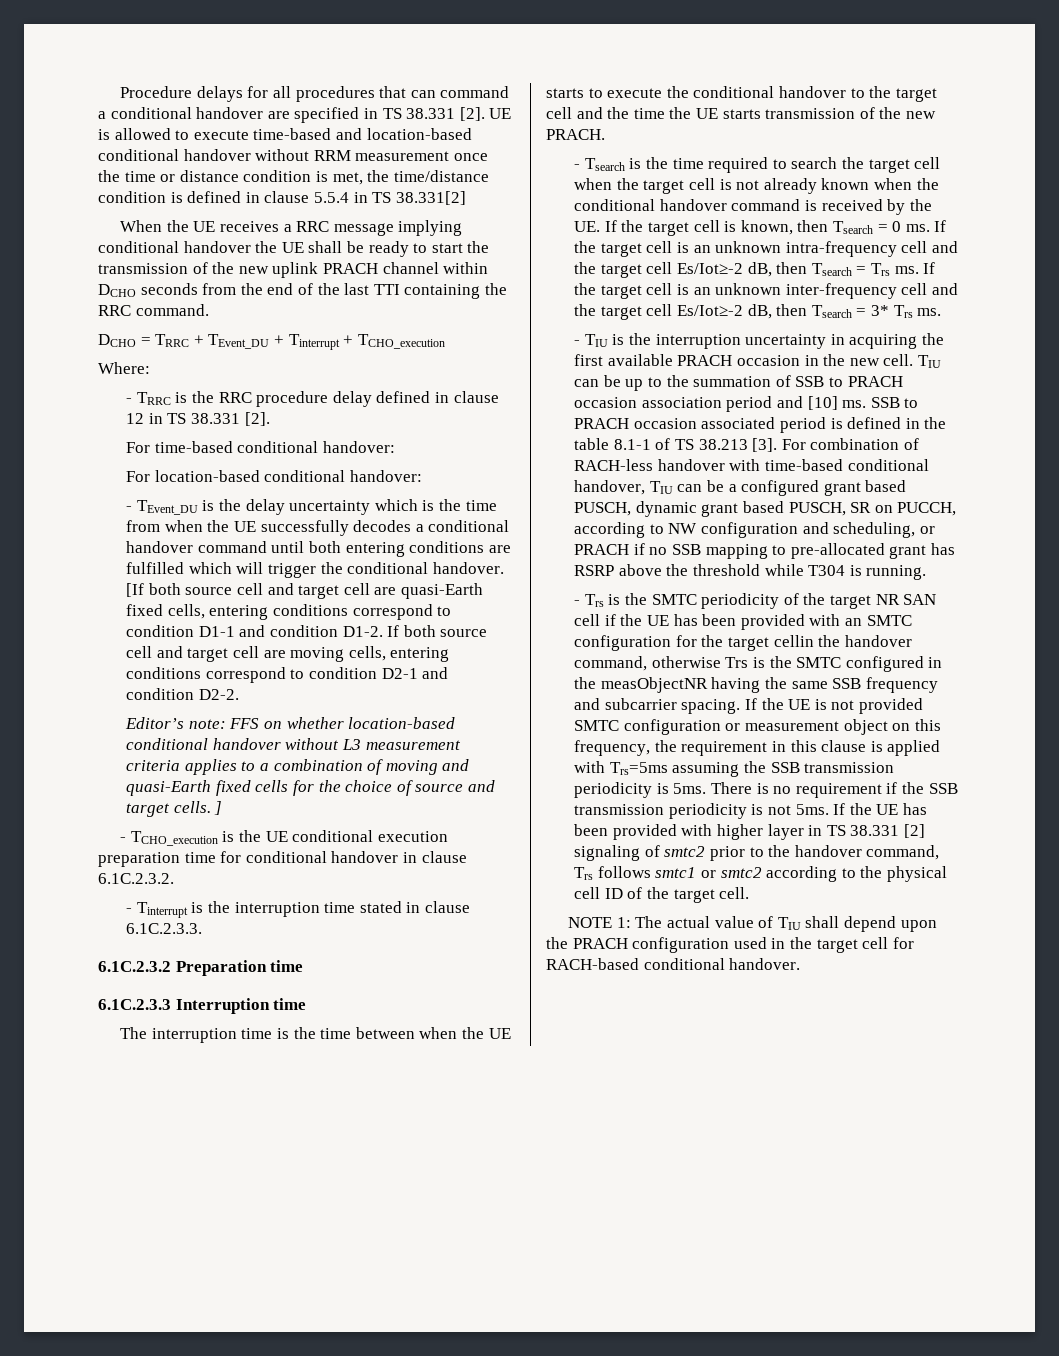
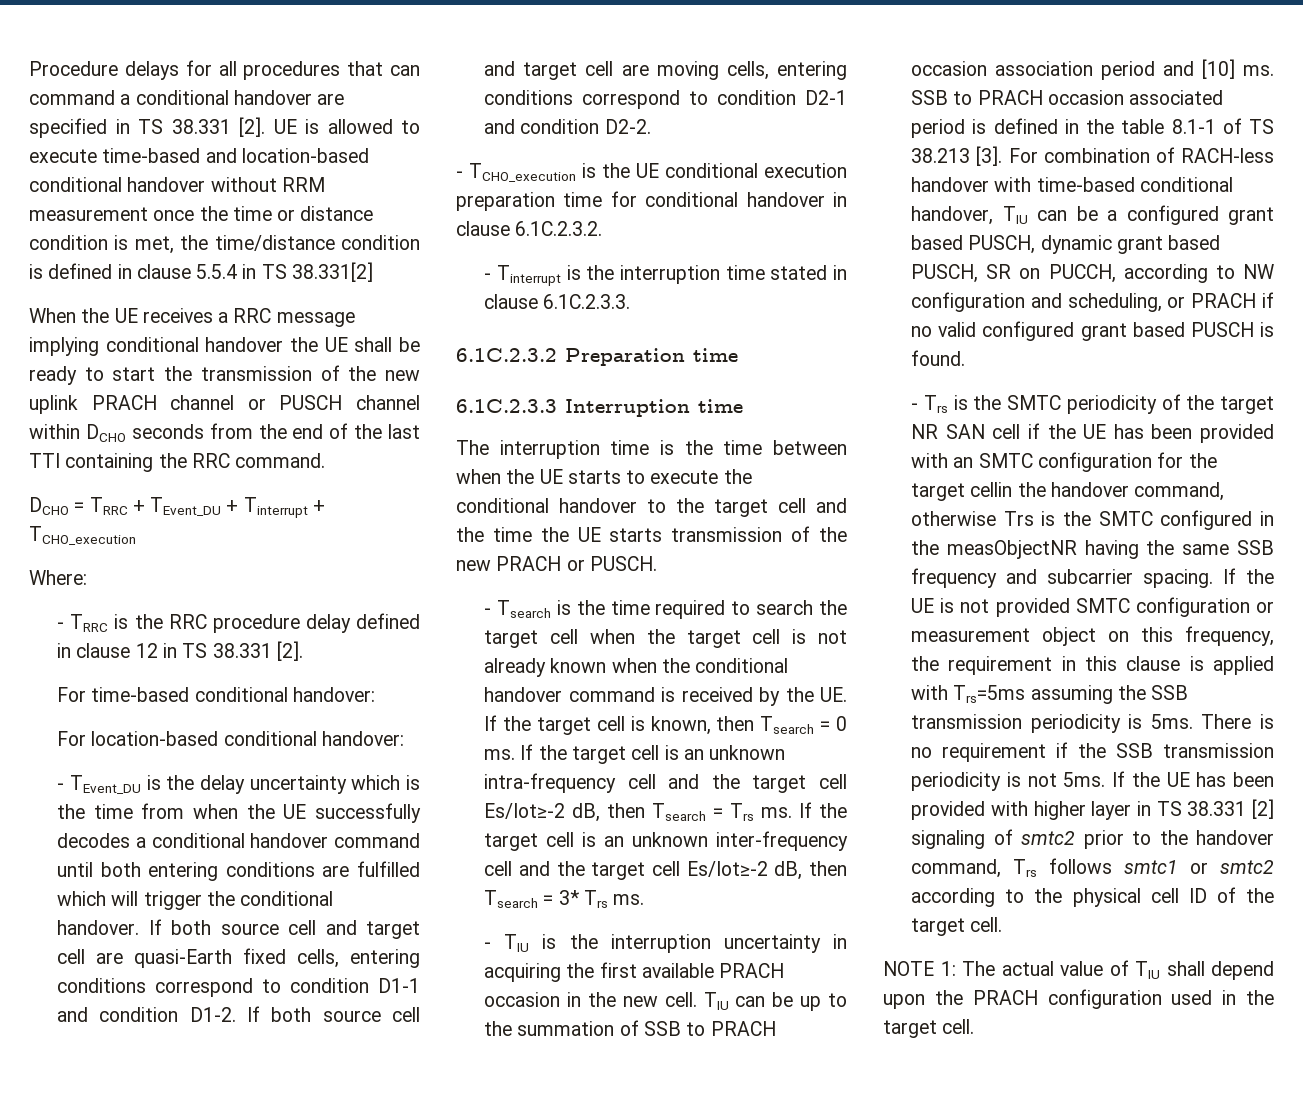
- When the UE receives a RRC message implying conditional handover the UE shall be ready to start the transmission of the new uplink PRACH channel within DCHO seconds from the end of the last TTI containing the RRC command.
+ When the UE receives a RRC message implying conditional handover the UE shall be ready to start the transmission of the new uplink PRACH channel or PUSCH channel within DCHO seconds from the end of the last TTI containing the RRC command.
- [If both source cell and target cell are quasi-Earth fixed cells, entering conditions correspond to condition D1-1 and condition D1-2.
+ If both source cell and target cell are quasi-Earth fixed cells, entering conditions correspond to condition D1-1 and condition D1-2.
- Editor’s note: FFS on whether location-based conditional handover without L3 measurement criteria applies to a combination of moving and quasi-Earth fixed cells for the choice of source and target cells. ]
- The interruption time is the time between when the UE starts to execute the conditional handover to the target cell and the time the UE starts transmission of the new PRACH.
+ The interruption time is the time between when the UE starts to execute the conditional handover to the target cell and the time the UE starts transmission of the new PRACH or PUSCH.
- For combination of RACH-less handover with time-based conditional handover, TIU can be a configured grant based PUSCH, dynamic grant based PUSCH, SR on PUCCH, according to NW configuration and scheduling, or PRACH if no SSB mapping to pre-allocated grant has RSRP above the threshold while T304 is running.
+ For combination of RACH-less handover with time-based conditional handover, TIU can be a configured grant based PUSCH, dynamic grant based PUSCH, SR on PUCCH, according to NW configuration and scheduling, or PRACH if no valid configured grant based PUSCH is found.
- NOTE 1: The actual value of TIU shall depend upon the PRACH configuration used in the target cell for RACH-based conditional handover.
+ NOTE 1: The actual value of TIU shall depend upon the PRACH configuration used in the target cell.

